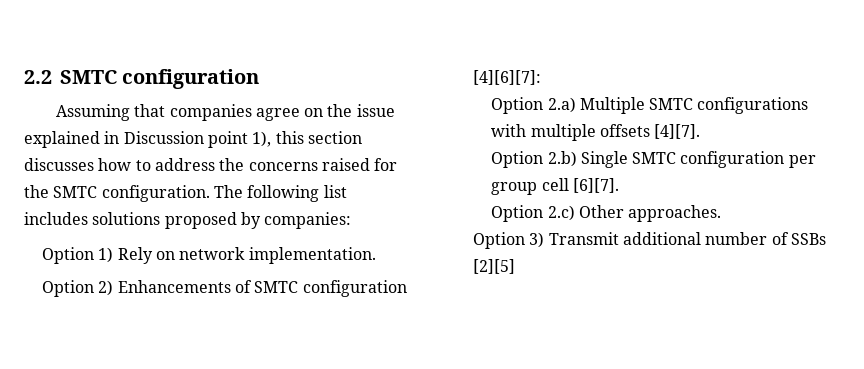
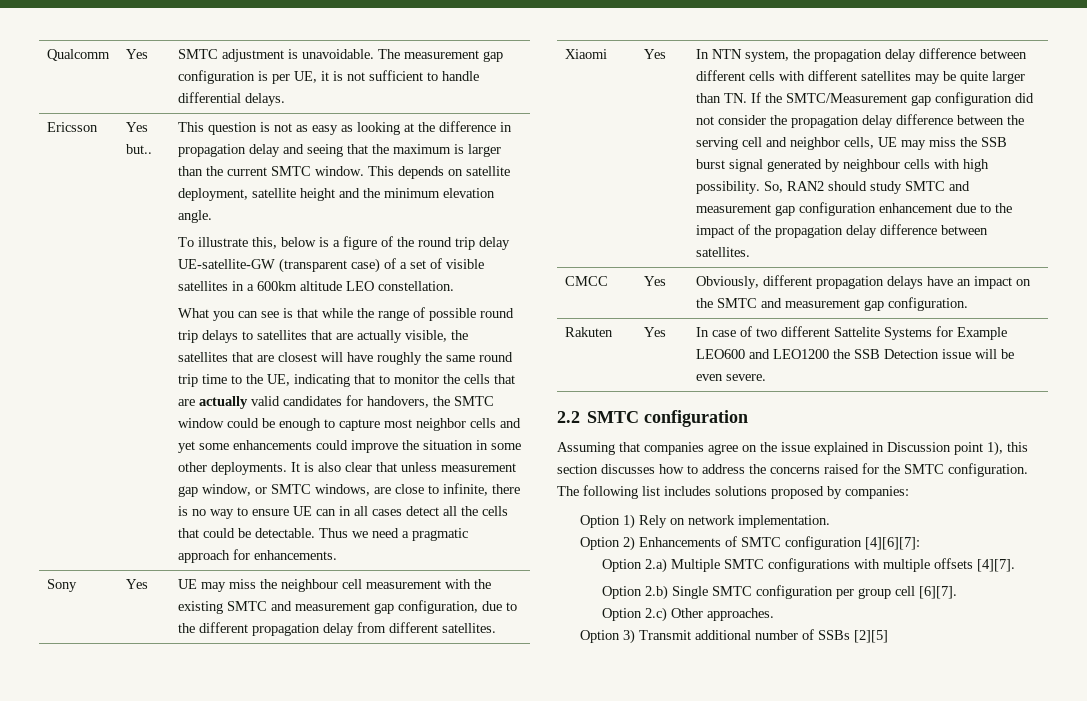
+ Qualcomm | Yes | SMTC adjustment is unavoidable. The measurement gap configuration is per UE, it is not sufficient to handle differential delays.
+ Ericsson | Yes but.. | This question is not as easy as looking at the difference in propagation delay and seeing that the maximum is larger than the current SMTC window. This depends on satellite deployment, satellite height and the minimum elevation angle.
+ To illustrate this, below is a figure of the round trip delay UE-satellite-GW (transparent case) of a set of visible satellites in a 600km altitude LEO constellation.
+ What you can see is that while the range of possible round trip delays to satellites that are actually visible, the satellites that are closest will have roughly the same round trip time to the UE, indicating that to monitor the cells that are actually valid candidates for handovers, the SMTC window could be enough to capture most neighbor cells and yet some enhancements could improve the situation in some other deployments. It is also clear that unless measurement gap window, or SMTC windows, are close to infinite, there is no way to ensure UE can in all cases detect all the cells that could be detectable. Thus we need a pragmatic approach for enhancements.
+ Sony | Yes | UE may miss the neighbour cell measurement with the existing SMTC and measurement gap configuration, due to the different propagation delay from different satellites.
+ Xiaomi | Yes | In NTN system, the propagation delay difference between different cells with different satellites may be quite larger than TN. If the SMTC/Measurement gap configuration did not consider the propagation delay difference between the serving cell and neighbor cells, UE may miss the SSB burst signal generated by neighbour cells with high possibility. So, RAN2 should study SMTC and measurement gap configuration enhancement due to the impact of the propagation delay difference between satellites.
+ CMCC | Yes | Obviously, different propagation delays have an impact on the SMTC and measurement gap configuration.
+ Rakuten | Yes | In case of two different Sattelite Systems for Example LEO600 and LEO1200 the SSB Detection issue will be even severe.

